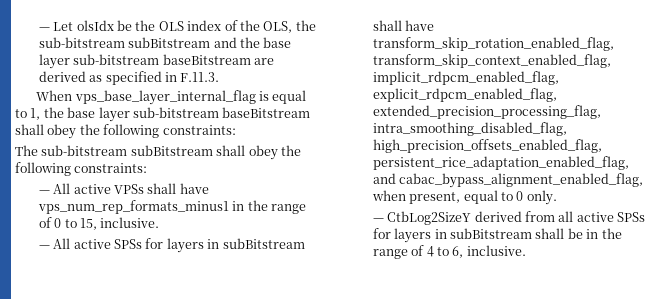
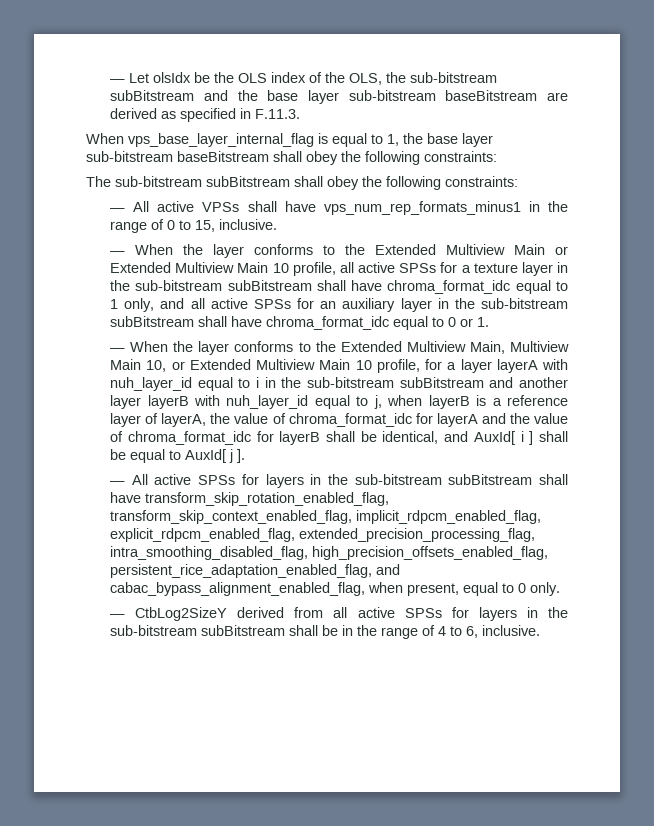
+ — When the layer conforms to the Extended Multiview Main or Extended Multiview Main 10 profile, all active SPSs for a texture layer in the sub-bitstream subBitstream shall have chroma_format_idc equal to 1 only, and all active SPSs for an auxiliary layer in the sub-bitstream subBitstream shall have chroma_format_idc equal to 0 or 1.
+ — When the layer conforms to the Extended Multiview Main, Multiview Main 10, or Extended Multiview Main 10 profile, for a layer layerA with nuh_layer_id equal to i in the sub-bitstream subBitstream and another layer layerB with nuh_layer_id equal to j, when layerB is a reference layer of layerA, the value of chroma_format_idc for layerA and the value of chroma_format_idc for layerB shall be identical, and AuxId[ i ] shall be equal to AuxId[ j ].
- — All active SPSs for layers in subBitstream shall have transform_skip_rotation_enabled_flag, transform_skip_context_enabled_flag, implicit_rdpcm_enabled_flag, explicit_rdpcm_enabled_flag, extended_precision_processing_flag, intra_smoothing_disabled_flag, high_precision_offsets_enabled_flag, persistent_rice_adaptation_enabled_flag, and cabac_bypass_alignment_enabled_flag, when present, equal to 0 only.
+ — All active SPSs for layers in the sub-bitstream subBitstream shall have transform_skip_rotation_enabled_flag, transform_skip_context_enabled_flag, implicit_rdpcm_enabled_flag, explicit_rdpcm_enabled_flag, extended_precision_processing_flag, intra_smoothing_disabled_flag, high_precision_offsets_enabled_flag, persistent_rice_adaptation_enabled_flag, and cabac_bypass_alignment_enabled_flag, when present, equal to 0 only.
- — CtbLog2SizeY derived from all active SPSs for layers in subBitstream shall be in the range of 4 to 6, inclusive.
+ — CtbLog2SizeY derived from all active SPSs for layers in the sub-bitstream subBitstream shall be in the range of 4 to 6, inclusive.

